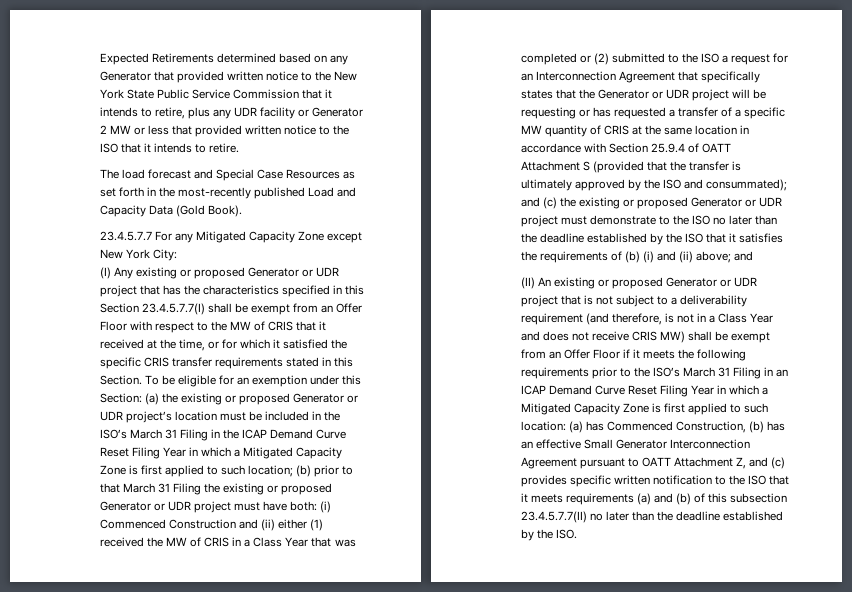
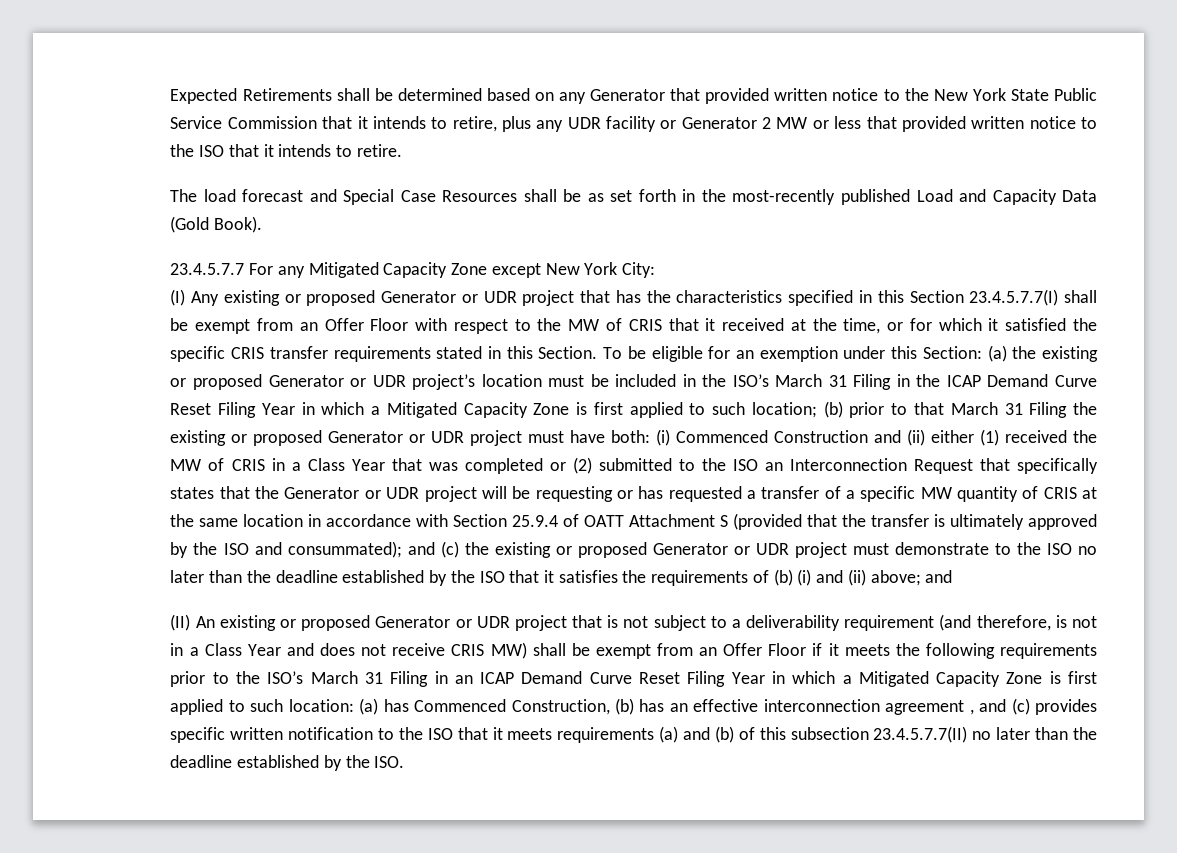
- Expected Retirements determined based on any Generator that provided written notice to the New York State Public Service Commission that it intends to retire, plus any UDR facility or Generator 2 MW or less that provided written notice to the ISO that it intends to retire.
+ Expected Retirements shall be determined based on any Generator that provided written notice to the New York State Public Service Commission that it intends to retire, plus any UDR facility or Generator 2 MW or less that provided written notice to the ISO that it intends to retire.
- The load forecast and Special Case Resources as set forth in the most-recently published Load and Capacity Data (Gold Book).
+ The load forecast and Special Case Resources shall be as set forth in the most-recently published Load and Capacity Data (Gold Book).
- (i) Commenced Construction and (ii) either (1) received the MW of CRIS in a Class Year that was completed or (2) submitted to the ISO a request for an Interconnection Agreement that specifically states that the Generator or UDR project will be requesting or has requested a transfer of a specific MW quantity of CRIS at the same location in accordance with Section 25.9.4 of OATT Attachment S (provided that the transfer is ultimately approved by the ISO and consummated);
+ (i) Commenced Construction and (ii) either (1) received the MW of CRIS in a Class Year that was completed or (2) submitted to the ISO an Interconnection Request that specifically states that the Generator or UDR project will be requesting or has requested a transfer of a specific MW quantity of CRIS at the same location in accordance with Section 25.9.4 of OATT Attachment S (provided that the transfer is ultimately approved by the ISO and consummated);
- (a) has Commenced Construction, (b) has an effective Small Generator Interconnection Agreement pursuant to OATT Attachment Z, and (c) provides specific written notification to the ISO that it meets requirements (a) and (b) of this subsection 23.4.5.7.7(II) no later than the deadline established by the ISO.
+ (a) has Commenced Construction, (b) has an effective interconnection agreement , and (c) provides specific written notification to the ISO that it meets requirements (a) and (b) of this subsection 23.4.5.7.7(II) no later than the deadline established by the ISO.

